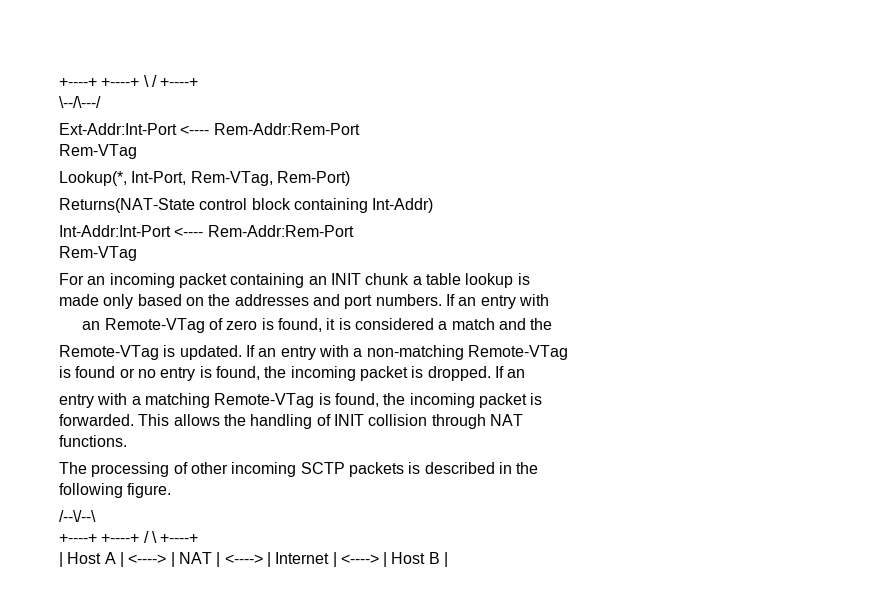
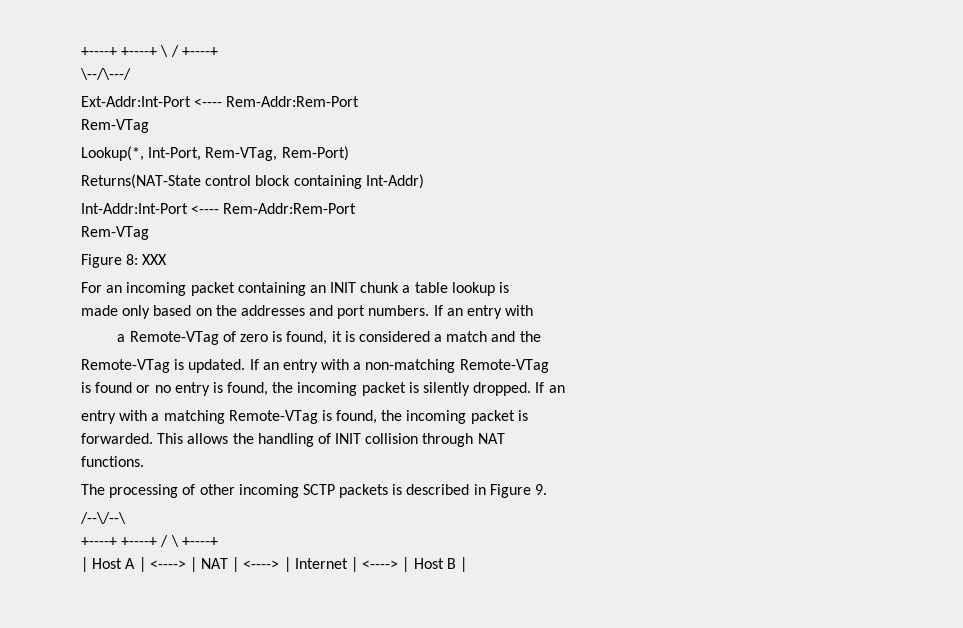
+ Figure 8: XXX
- an Remote-VTag of zero is found, it is considered a match and the
+ a Remote-VTag of zero is found, it is considered a match and the
- is found or no entry is found, the incoming packet is dropped.
+ is found or no entry is found, the incoming packet is silently dropped.
- The processing of other incoming SCTP packets is described in the
- following figure.
+ The processing of other incoming SCTP packets is described in Figure 9.

